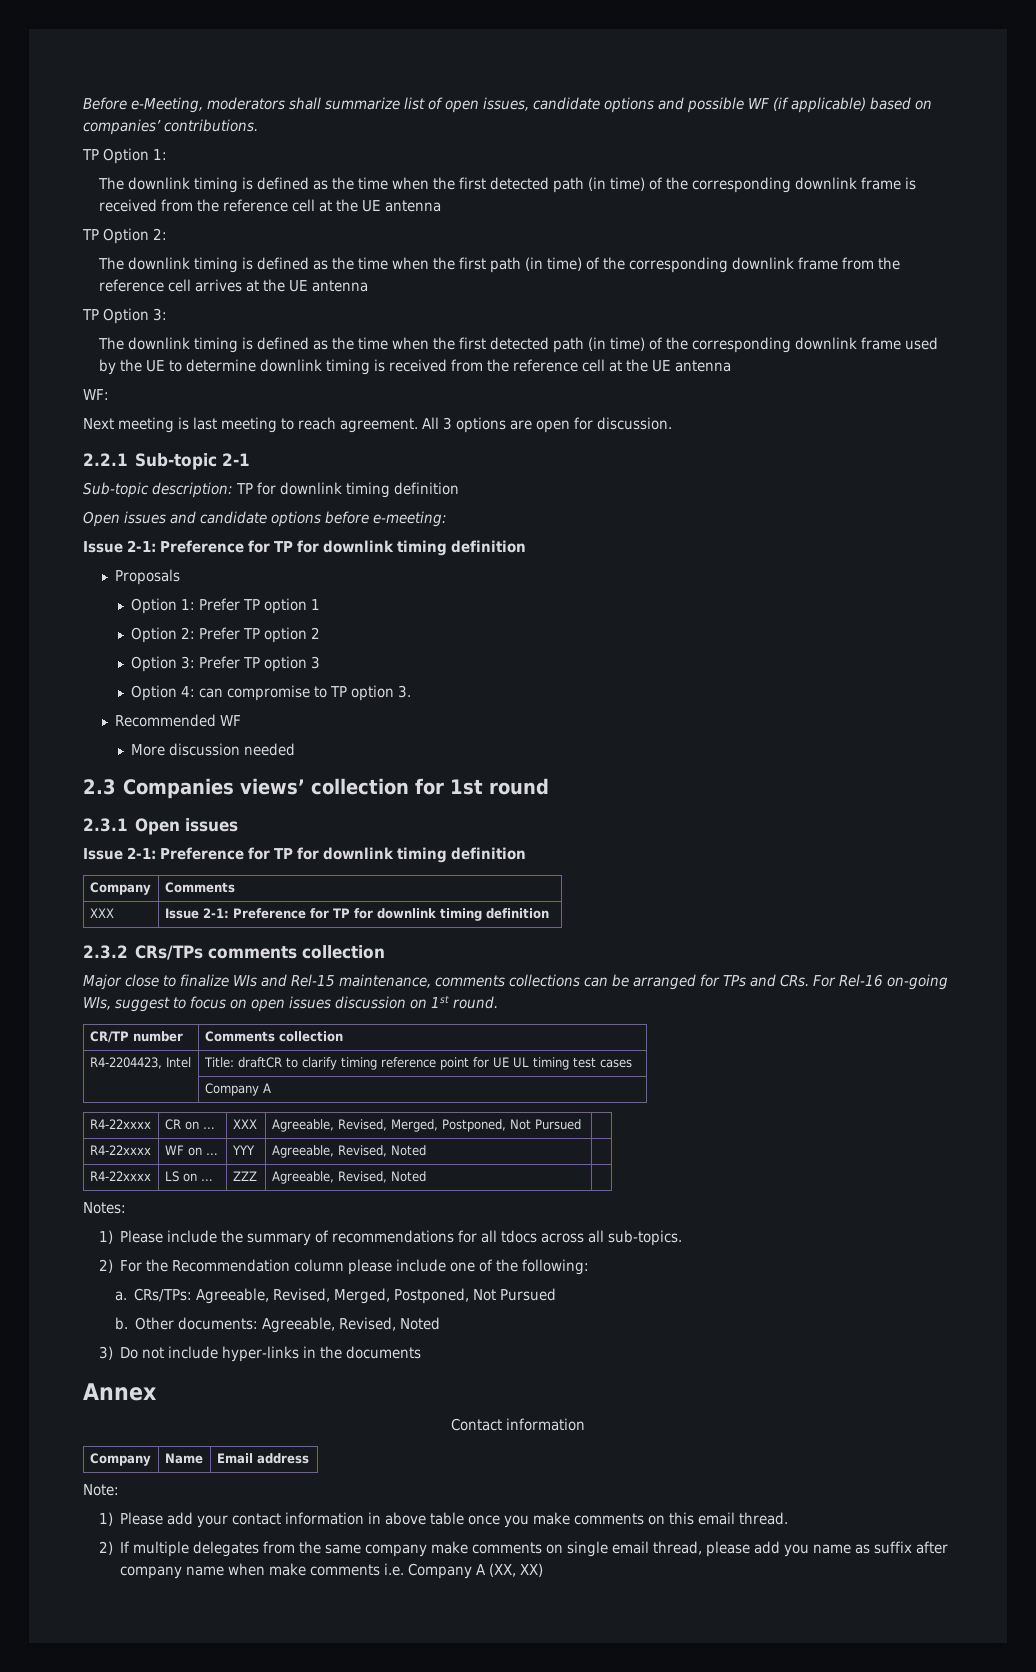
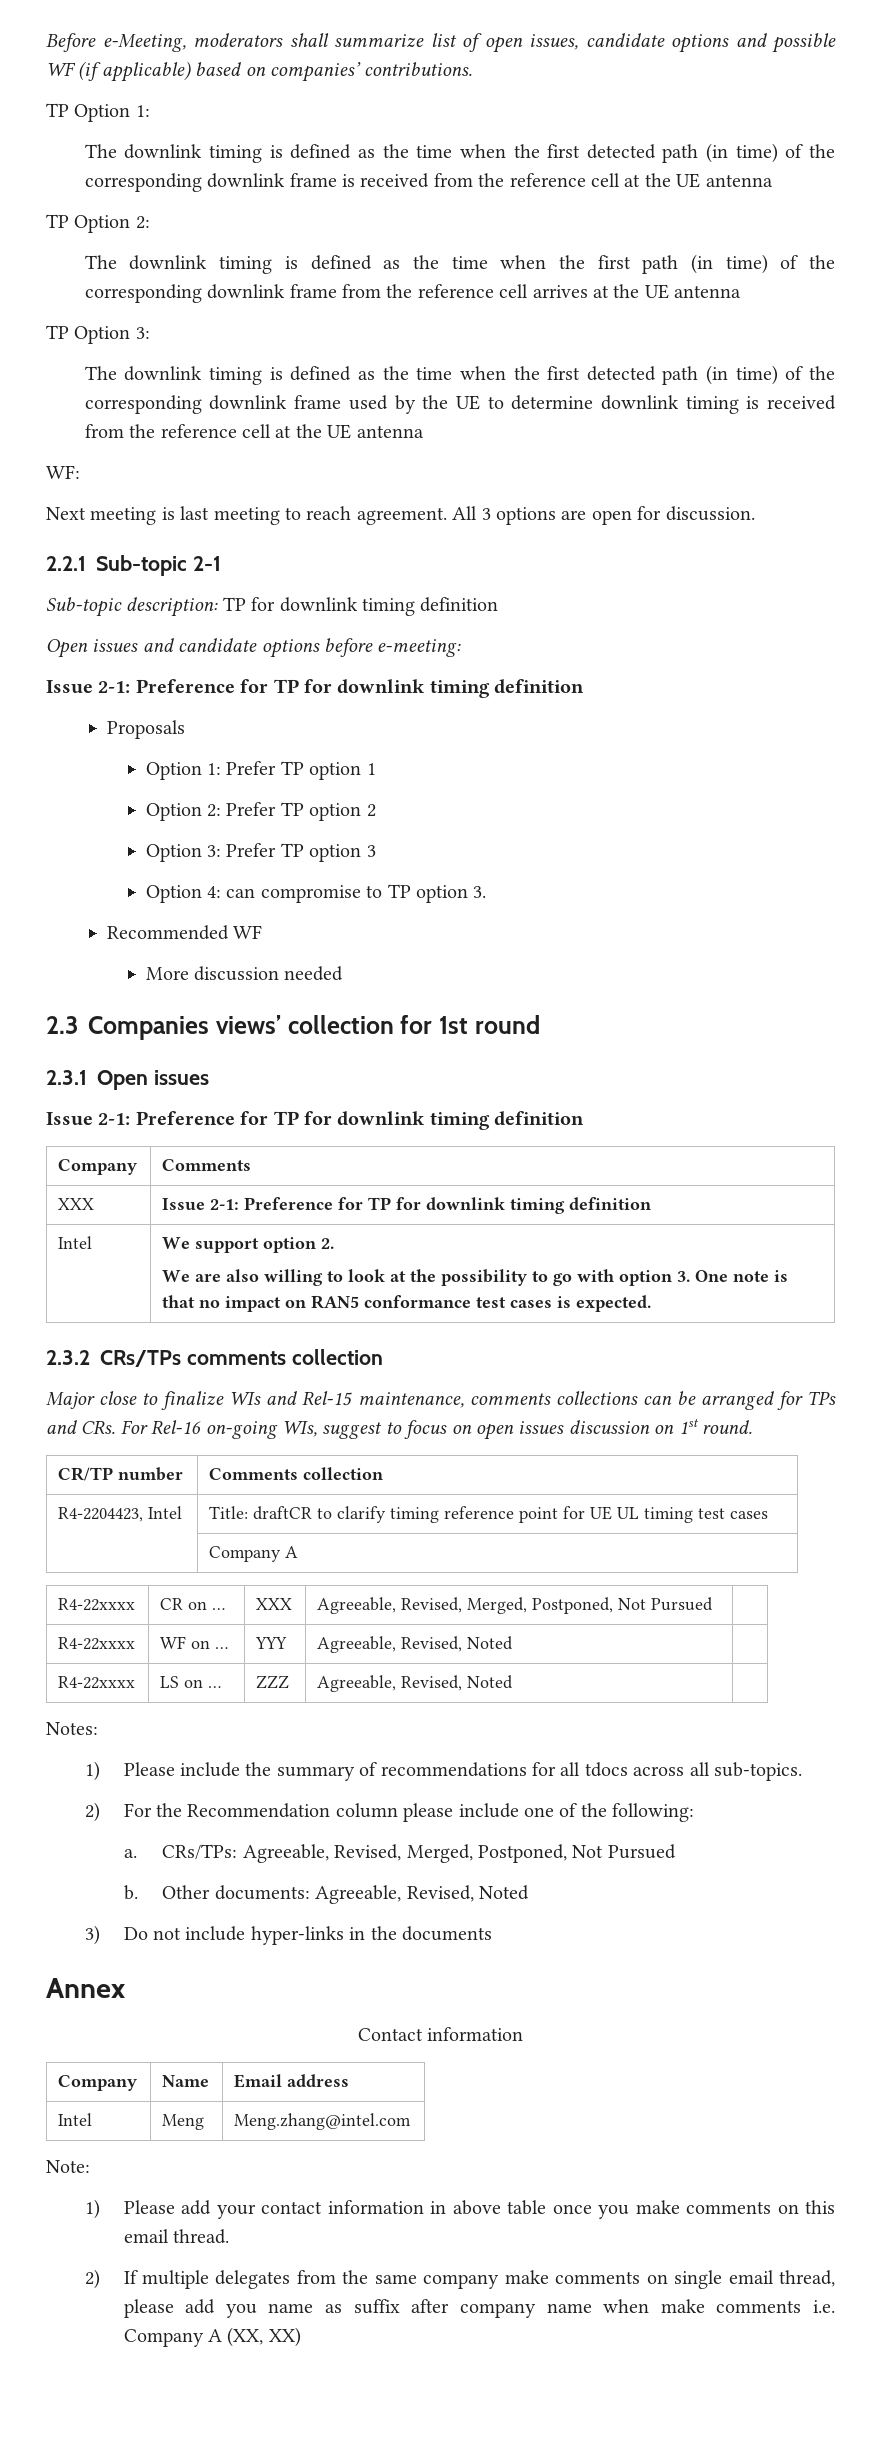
+ Intel | We support option 2.
+ We are also willing to look at the possibility to go with option 3. One note is that no impact on RAN5 conformance test cases is expected.
+ Intel | Meng | Meng.zhang@intel.com

